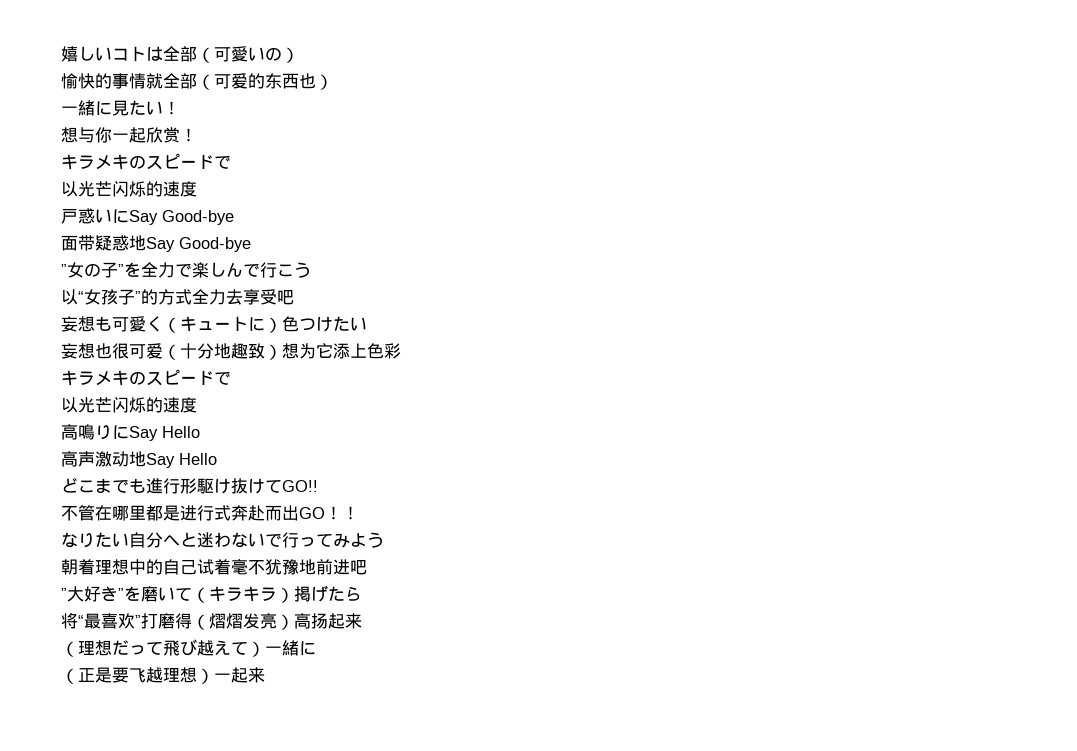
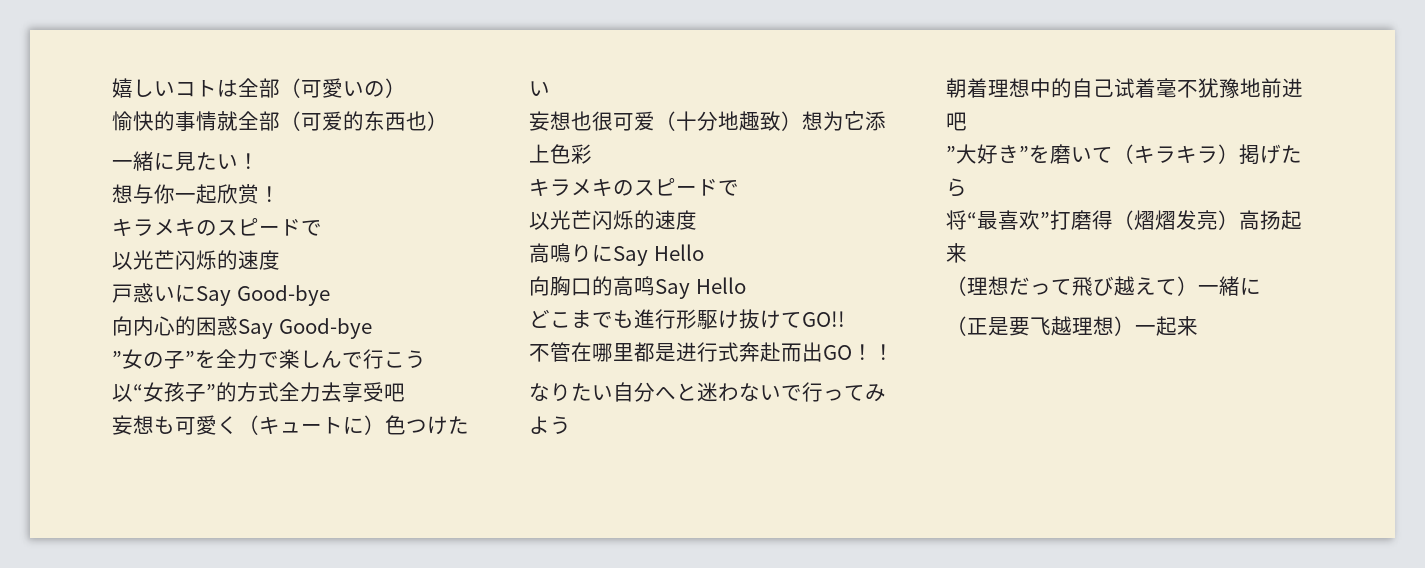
- 面带疑惑地Say Good-bye
+ 向内心的困惑Say Good-bye
- 高声激动地Say Hello
+ 向胸口的高鸣Say Hello

